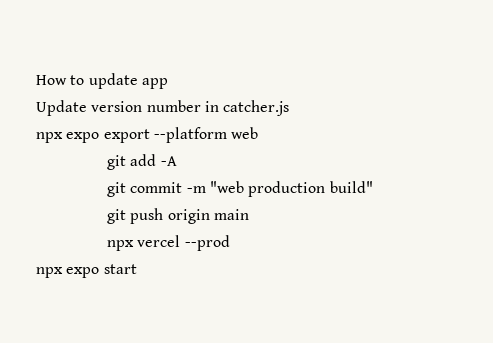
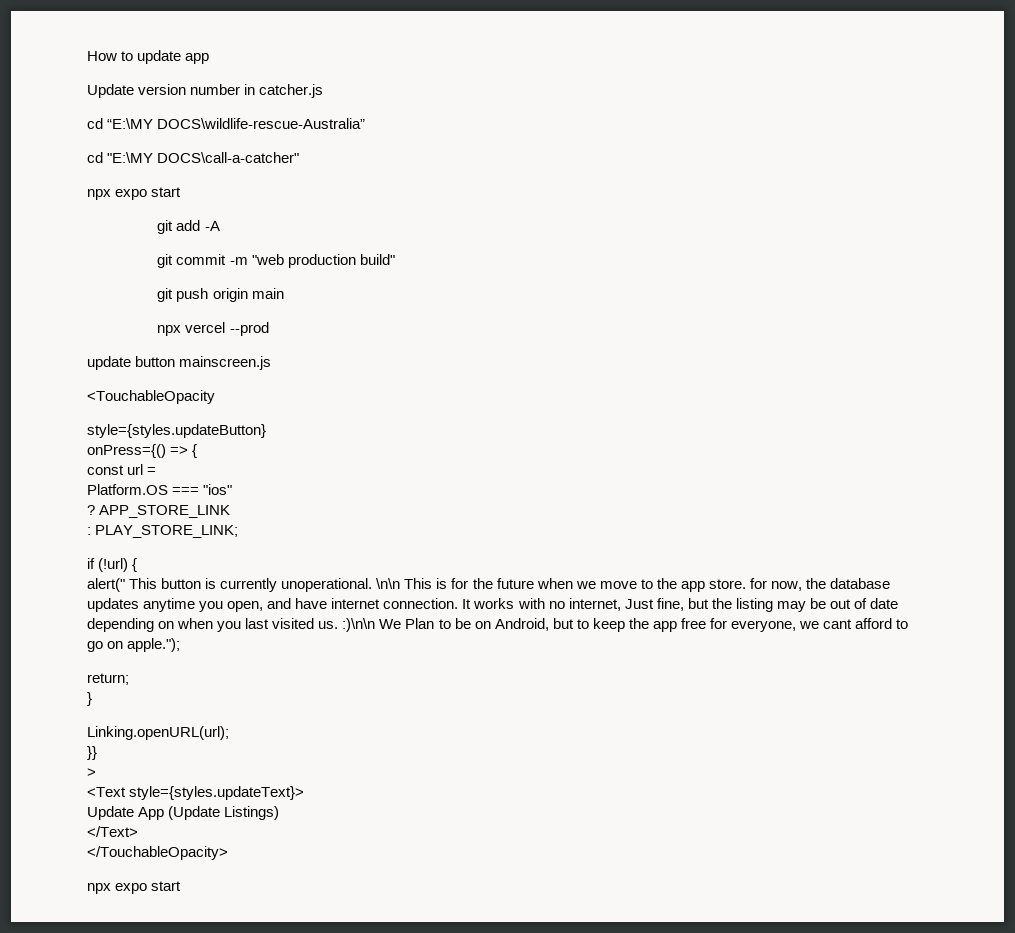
- npx expo export --platform web
+ cd “E:\MY DOCS\wildlife-rescue-Australia”
+ cd "E:\MY DOCS\call-a-catcher"
+ npx expo start
+ update button mainscreen.js
+ <TouchableOpacity
+ style={styles.updateButton}
+ onPress={() => {
+ const url =
+ Platform.OS === "ios"
+ ? APP_STORE_LINK
+ : PLAY_STORE_LINK;
+ if (!url) {
+ alert(" This button is currently unoperational. \n\n This is for the future when we move to the app store. for now, the database updates anytime you open, and have internet connection. It works with no internet, Just fine, but the listing may be out of date depending on when you last visited us. :)\n\n We Plan to be on Android, but to keep the app free for everyone, we cant afford to go on apple.");
+ return;
+ }
+ Linking.openURL(url);
+ }}
+ >
+ <Text style={styles.updateText}>
+ Update App (Update Listings)
+ </Text>
+ </TouchableOpacity>

